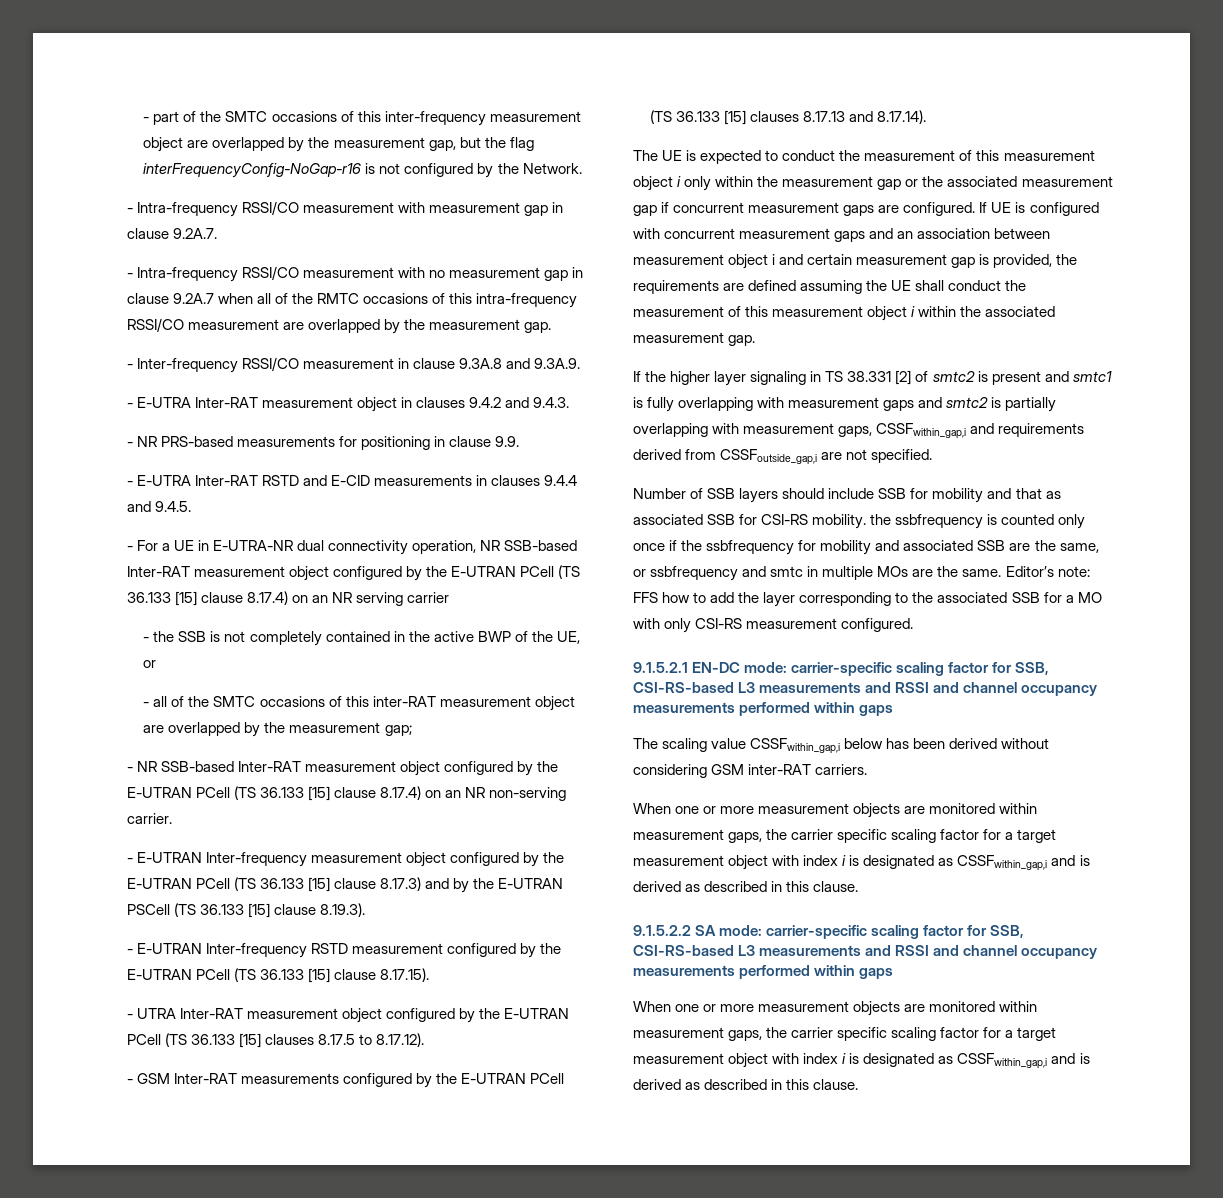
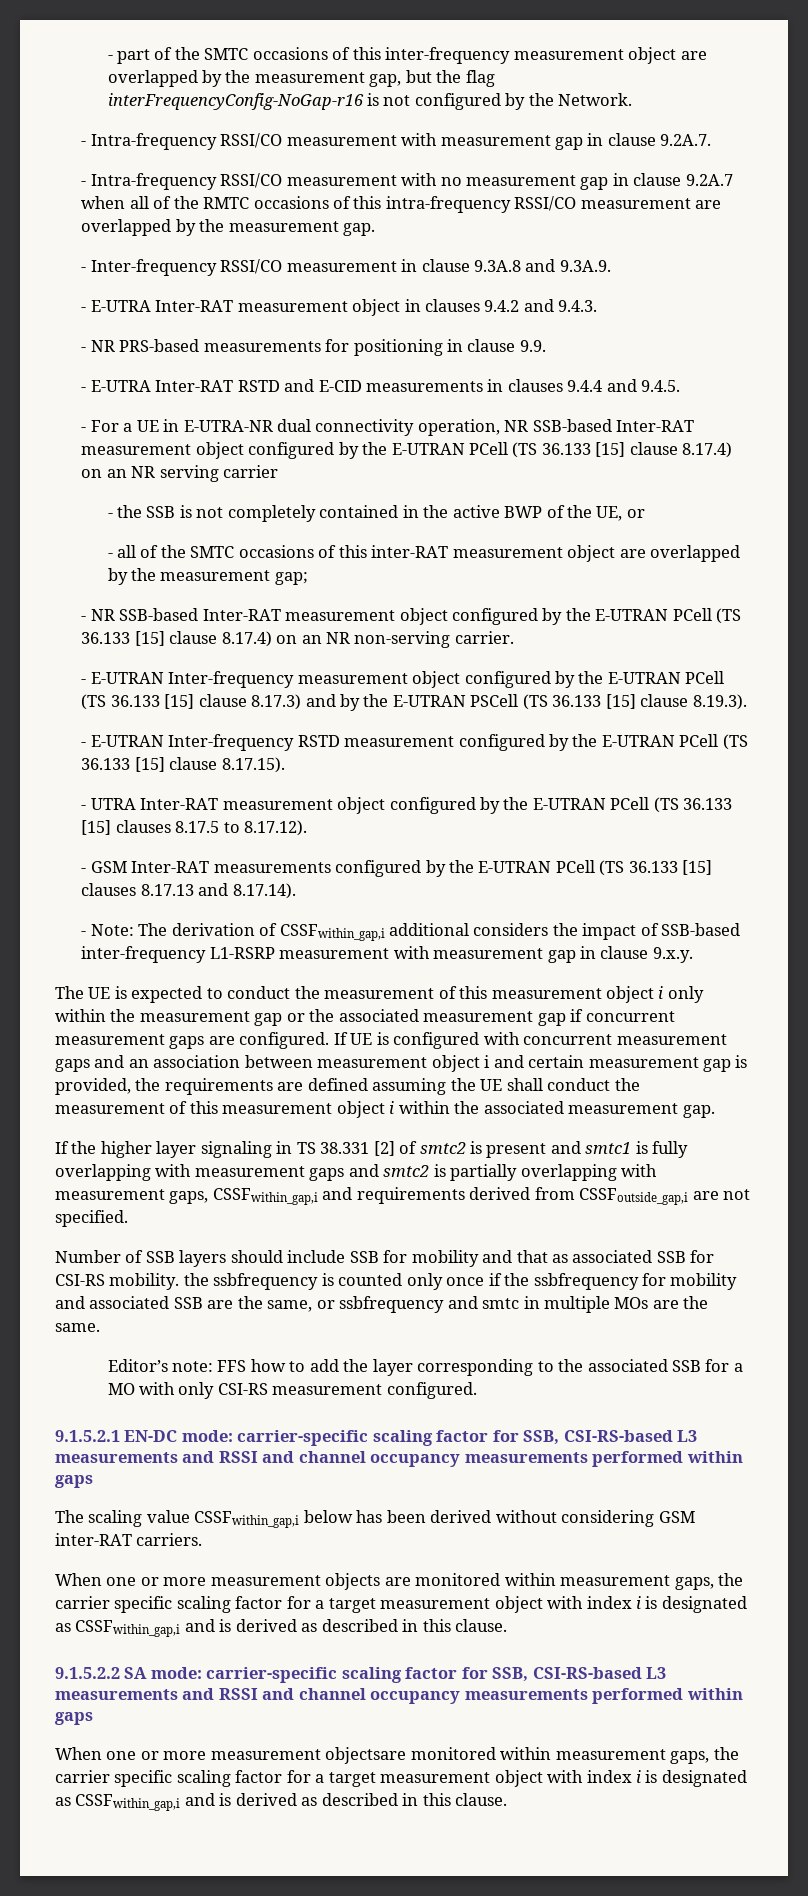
+ - Note: The derivation of CSSFwithin_gap,i additional considers the impact of SSB-based inter-frequency L1-RSRP measurement with measurement gap in clause 9.x.y.
- Number of SSB layers should include SSB for mobility and that as associated SSB for CSI-RS mobility. the ssbfrequency is counted only once if the ssbfrequency for mobility and associated SSB are the same, or ssbfrequency and smtc in multiple MOs are the same. Editor’s note:
+ Number of SSB layers should include SSB for mobility and that as associated SSB for CSI-RS mobility. the ssbfrequency is counted only once if the ssbfrequency for mobility and associated SSB are the same, or ssbfrequency and smtc in multiple MOs are the same.
+ Editor’s note:
  9.1.5.2.2 SA mode: carrier-specific scaling factor for SSB, CSI-RS-based L3 measurements and RSSI and channel occupancy measurements performed within gaps
- When one or more measurement objects are monitored within measurement gaps, the carrier specific scaling factor for a target measurement object with index i is designated as CSSFwithin_gap,i and is derived as described in this clause.
+ When one or more measurement objectsare monitored within measurement gaps, the carrier specific scaling factor for a target measurement object with index i is designated as CSSFwithin_gap,i and is derived as described in this clause.

